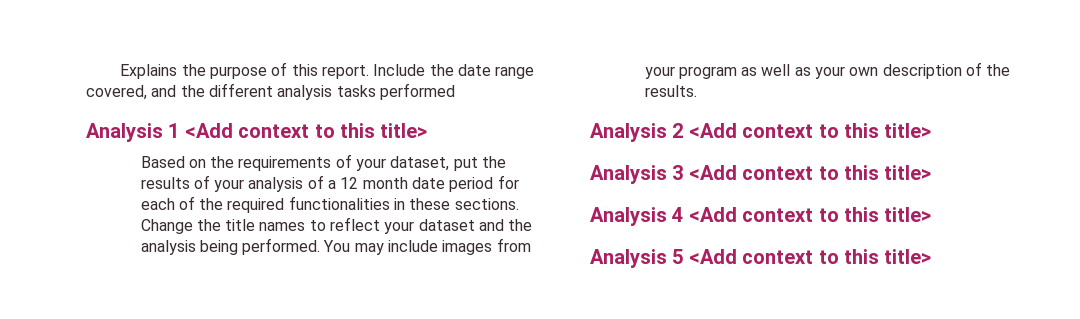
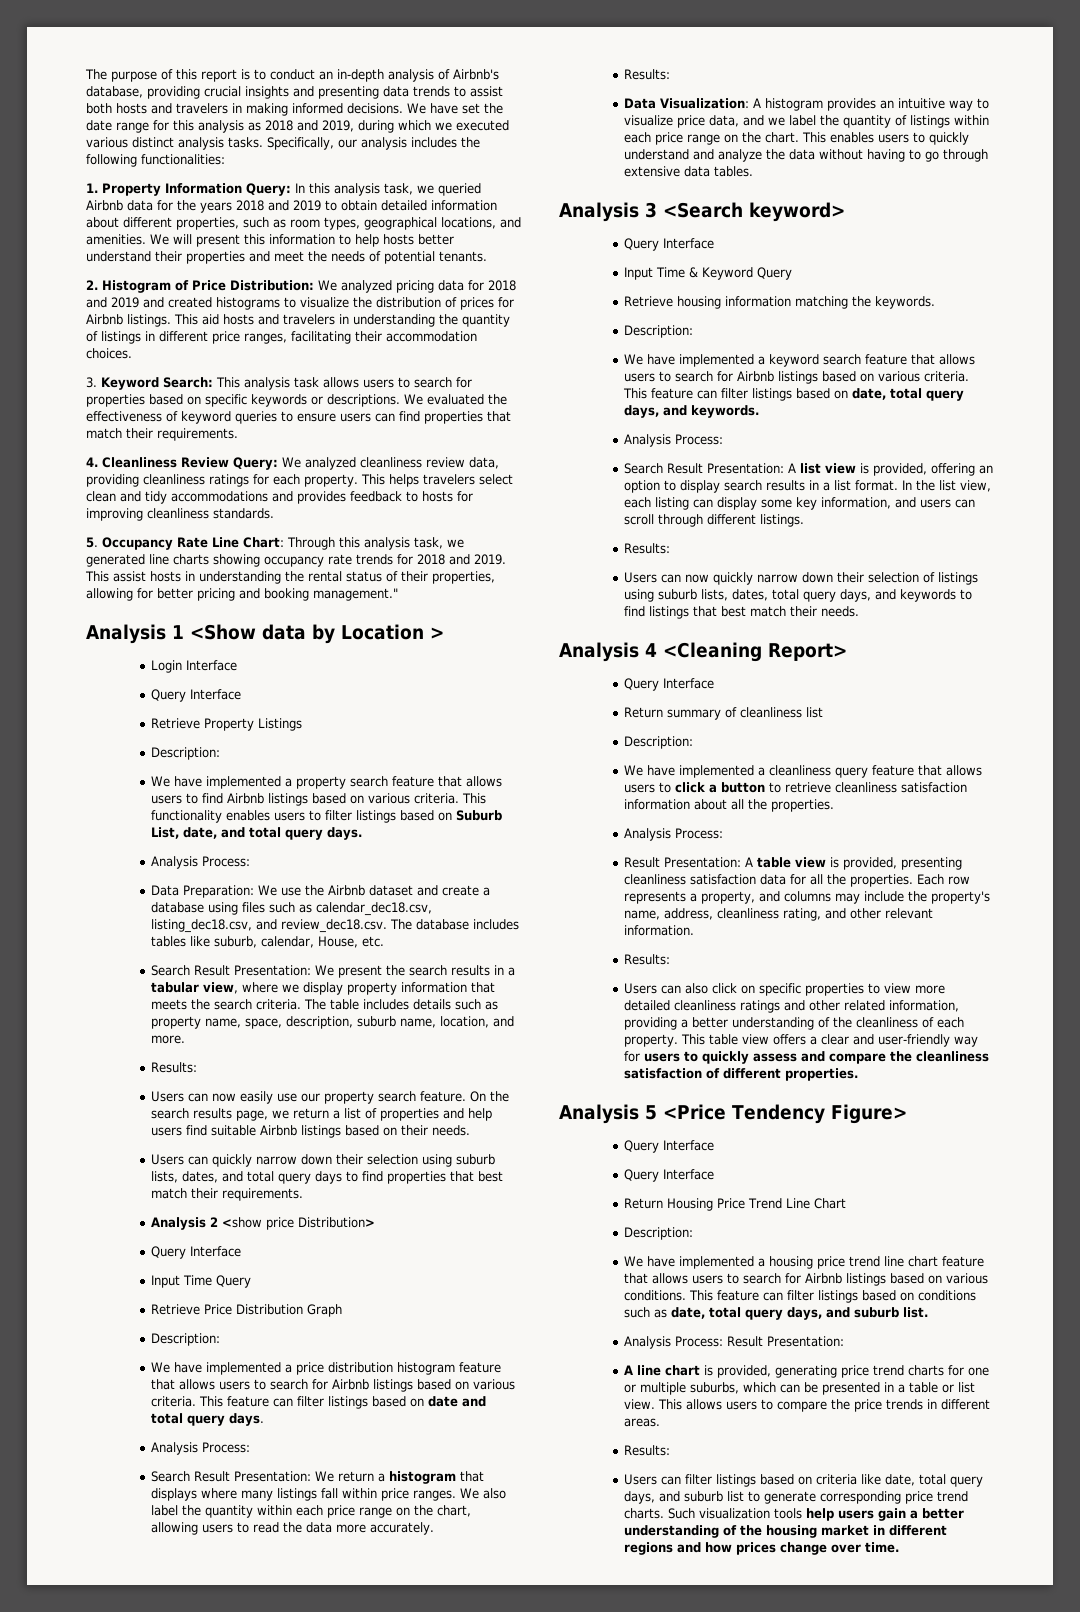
- Explains the purpose of this report. Include the date range covered, and the different analysis tasks performed
- Analysis 1 <Add context to this title>
- Based on the requirements of your dataset, put the results of your analysis of a 12 month date period for each of the required functionalities in these sections. Change the title names to reflect your dataset and the analysis being performed. You may include images from your program as well as your own description of the results.
- Analysis 2 <Add context to this title>
- Analysis 3 <Add context to this title>
- Analysis 4 <Add context to this title>
- Analysis 5 <Add context to this title>
+ The purpose of this report is to conduct an in-depth analysis of Airbnb's database, providing crucial insights and presenting data trends to assist both hosts and travelers in making informed decisions. We have set the date range for this analysis as 2018 and 2019, during which we executed various distinct analysis tasks. Specifically, our analysis includes the following functionalities:
+ 1. Property Information Query: In this analysis task, we queried Airbnb data for the years 2018 and 2019 to obtain detailed information about different properties, such as room types, geographical locations, and amenities. We will present this information to help hosts better understand their properties and meet the needs of potential tenants.
+ 2. Histogram of Price Distribution: We analyzed pricing data for 2018 and 2019 and created histograms to visualize the distribution of prices for Airbnb listings. This aid hosts and travelers in understanding the quantity of listings in different price ranges, facilitating their accommodation choices.
+ 3. Keyword Search: This analysis task allows users to search for properties based on specific keywords or descriptions. We evaluated the effectiveness of keyword queries to ensure users can find properties that match their requirements.
+ 4. Cleanliness Review Query: We analyzed cleanliness review data, providing cleanliness ratings for each property. This helps travelers select clean and tidy accommodations and provides feedback to hosts for improving cleanliness standards.
+ 5. Occupancy Rate Line Chart: Through this analysis task, we generated line charts showing occupancy rate trends for 2018 and 2019. This assist hosts in understanding the rental status of their properties, allowing for better pricing and booking management."
+ Analysis 1 <Show data by Location >
+ Login Interface
+ Query Interface
+ Retrieve Property Listings
+ Description:
+ We have implemented a property search feature that allows users to find Airbnb listings based on various criteria. This functionality enables users to filter listings based on Suburb List, date, and total query days.
+ Analysis Process:
+ Data Preparation: We use the Airbnb dataset and create a database using files such as calendar_dec18.csv, listing_dec18.csv, and review_dec18.csv. The database includes tables like suburb, calendar, House, etc.
+ Search Result Presentation: We present the search results in a tabular view, where we display property information that meets the search criteria. The table includes details such as property name, space, description, suburb name, location, and more.
+ Results:
+ Users can now easily use our property search feature. On the search results page, we return a list of properties and help users find suitable Airbnb listings based on their needs.
+ Users can quickly narrow down their selection using suburb lists, dates, and total query days to find properties that best match their requirements.
+ Analysis 2 <show price Distribution>
+ Query Interface
+ Input Time Query
+ Retrieve Price Distribution Graph
+ Description:
+ We have implemented a price distribution histogram feature that allows users to search for Airbnb listings based on various criteria. This feature can filter listings based on date and total query days.
+ Analysis Process:
+ Search Result Presentation: We return a histogram that displays where many listings fall within price ranges. We also label the quantity within each price range on the chart, allowing users to read the data more accurately.
+ Results:
+ Data Visualization: A histogram provides an intuitive way to visualize price data, and we label the quantity of listings within each price range on the chart. This enables users to quickly understand and analyze the data without having to go through extensive data tables.
+ Analysis 3 <Search keyword>
+ Query Interface
+ Input Time & Keyword Query
+ Retrieve housing information matching the keywords.
+ Description:
+ We have implemented a keyword search feature that allows users to search for Airbnb listings based on various criteria. This feature can filter listings based on date, total query days, and keywords.
+ Analysis Process:
+ Search Result Presentation: A list view is provided, offering an option to display search results in a list format. In the list view, each listing can display some key information, and users can scroll through different listings.
+ Results:
+ Users can now quickly narrow down their selection of listings using suburb lists, dates, total query days, and keywords to find listings that best match their needs.
+ Analysis 4 <Cleaning Report>
+ Query Interface
+ Return summary of cleanliness list
+ Description:
+ We have implemented a cleanliness query feature that allows users to click a button to retrieve cleanliness satisfaction information about all the properties.
+ Analysis Process:
+ Result Presentation: A table view is provided, presenting cleanliness satisfaction data for all the properties. Each row represents a property, and columns may include the property's name, address, cleanliness rating, and other relevant information.
+ Results:
+ Users can also click on specific properties to view more detailed cleanliness ratings and other related information, providing a better understanding of the cleanliness of each property. This table view offers a clear and user-friendly way for users to quickly assess and compare the cleanliness satisfaction of different properties.
+ Analysis 5 <Price Tendency Figure>
+ Query Interface
+ Query Interface
+ Return Housing Price Trend Line Chart
+ Description:
+ We have implemented a housing price trend line chart feature that allows users to search for Airbnb listings based on various conditions. This feature can filter listings based on conditions such as date, total query days, and suburb list.
+ Analysis Process: Result Presentation:
+ A line chart is provided, generating price trend charts for one or multiple suburbs, which can be presented in a table or list view. This allows users to compare the price trends in different areas.
+ Results:
+ Users can filter listings based on criteria like date, total query days, and suburb list to generate corresponding price trend charts. Such visualization tools help users gain a better understanding of the housing market in different regions and how prices change over time.

